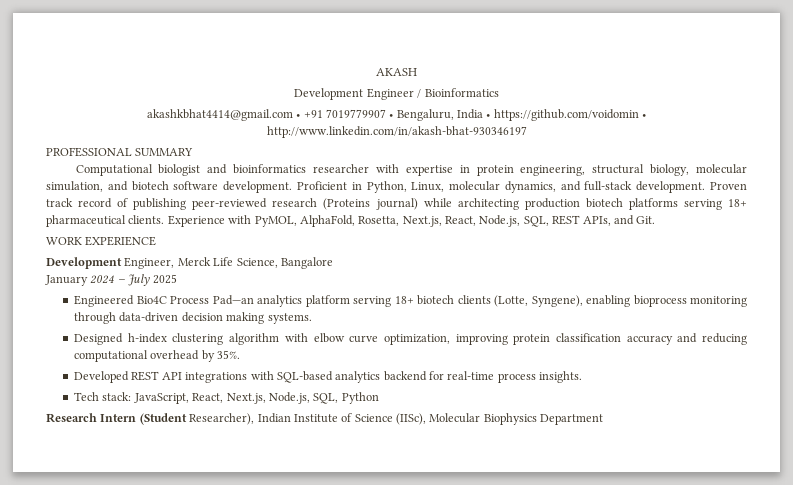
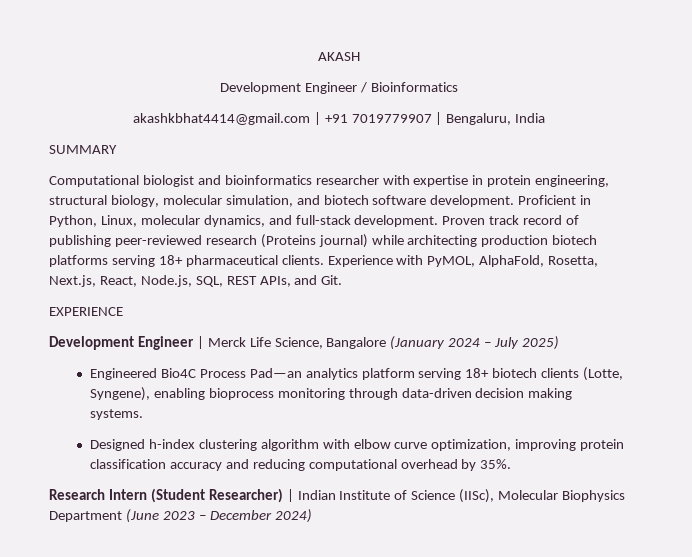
- akashkbhat4414@gmail.com • +91 7019779907 • Bengaluru, India • https://github.com/voidomin • http://www.linkedin.com/in/akash-bhat-930346197
- PROFESSIONAL SUMMARY
+ akashkbhat4414@gmail.com | +91 7019779907 | Bengaluru, India
+ SUMMARY
- WORK EXPERIENCE
+ EXPERIENCE
- Development Engineer, Merck Life Science, Bangalore
- January 2024 – July 2025
+ Development Engineer | Merck Life Science, Bangalore (January 2024 – July 2025)
- Developed REST API integrations with SQL-based analytics backend for real-time process insights.
- Tech stack: JavaScript, React, Next.js, Node.js, SQL, Python
- Research Intern (Student Researcher), Indian Institute of Science (IISc), Molecular Biophysics Department
+ Research Intern (Student Researcher) | Indian Institute of Science (IISc), Molecular Biophysics Department (June 2023 – December 2024)

